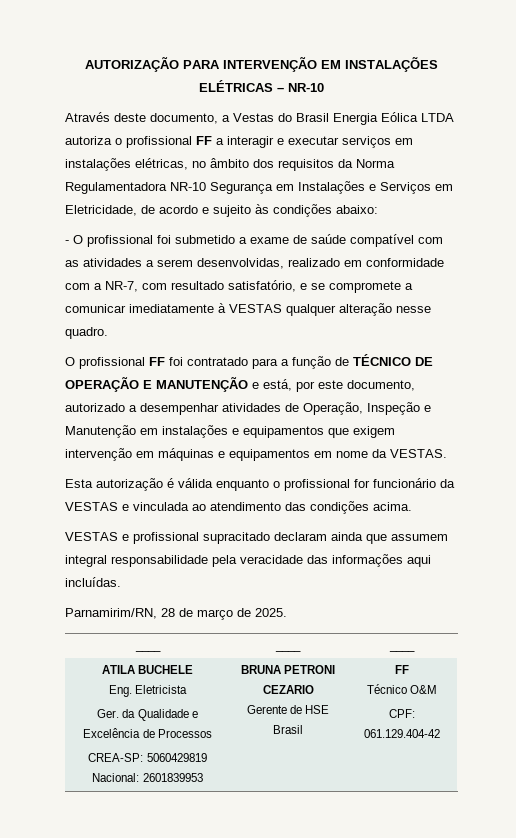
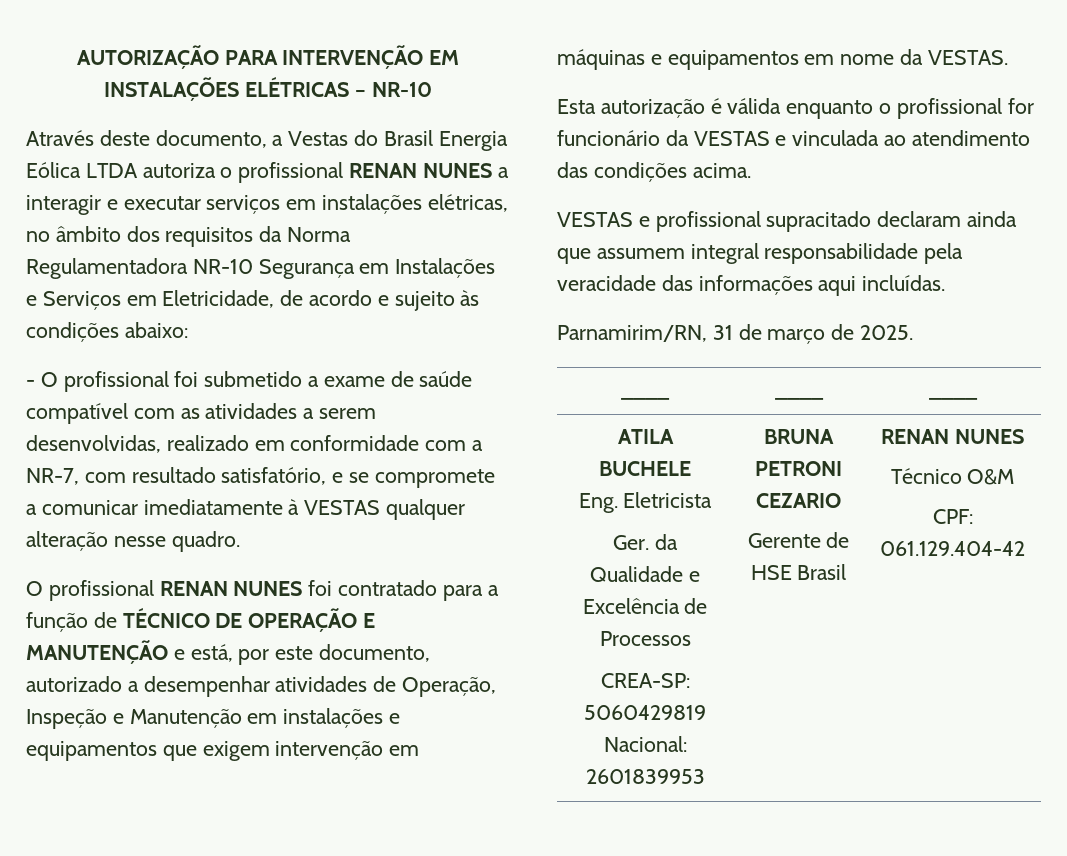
- Através deste documento, a Vestas do Brasil Energia Eólica LTDA autoriza o profissional FF a interagir e executar serviços em instalações elétricas, no âmbito dos requisitos da Norma Regulamentadora NR-10 Segurança em Instalações e Serviços em Eletricidade, de acordo e sujeito às condições abaixo:
+ Através deste documento, a Vestas do Brasil Energia Eólica LTDA autoriza o profissional RENAN NUNES a interagir e executar serviços em instalações elétricas, no âmbito dos requisitos da Norma Regulamentadora NR-10 Segurança em Instalações e Serviços em Eletricidade, de acordo e sujeito às condições abaixo:
- O profissional FF foi contratado para a função de TÉCNICO DE OPERAÇÃO E MANUTENÇÃO e está, por este documento, autorizado a desempenhar atividades de Operação, Inspeção e Manutenção em instalações e equipamentos que exigem intervenção em máquinas e equipamentos em nome da VESTAS.
+ O profissional RENAN NUNES foi contratado para a função de TÉCNICO DE OPERAÇÃO E MANUTENÇÃO e está, por este documento, autorizado a desempenhar atividades de Operação, Inspeção e Manutenção em instalações e equipamentos que exigem intervenção em máquinas e equipamentos em nome da VESTAS.
- Parnamirim/RN, 28 de março de 2025.
+ Parnamirim/RN, 31 de março de 2025.
  ATILA BUCHELE
  Eng. Eletricista
  Ger. da Qualidade e Excelência de Processos
  CREA-SP: 5060429819 Nacional: 2601839953 | BRUNA PETRONI CEZARIO
- Gerente de HSE Brasil | FF
+ Gerente de HSE Brasil | RENAN NUNES

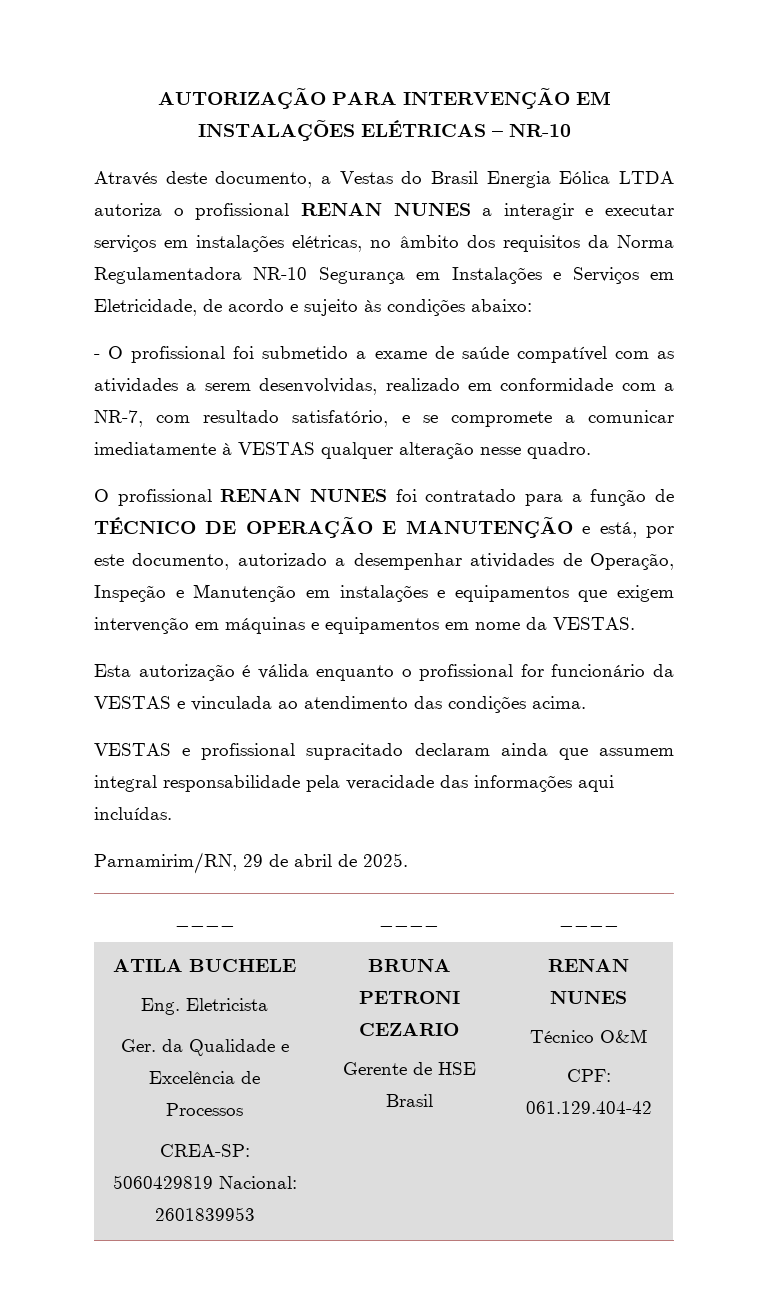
- Parnamirim/RN, 31 de março de 2025.
+ Parnamirim/RN, 29 de abril de 2025.

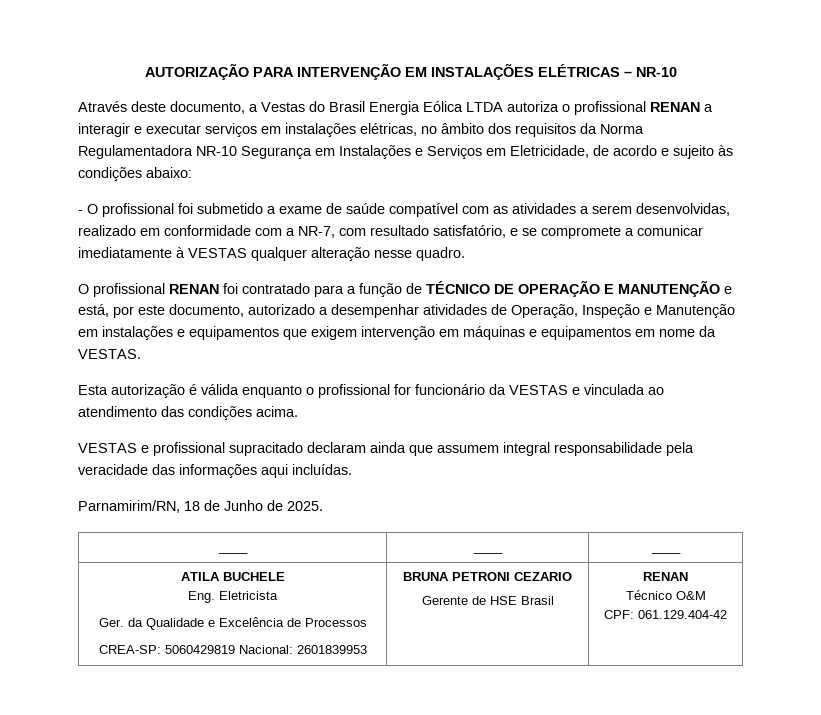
- Através deste documento, a Vestas do Brasil Energia Eólica LTDA autoriza o profissional RENAN NUNES a interagir e executar serviços em instalações elétricas, no âmbito dos requisitos da Norma Regulamentadora NR-10 Segurança em Instalações e Serviços em Eletricidade, de acordo e sujeito às condições abaixo:
+ Através deste documento, a Vestas do Brasil Energia Eólica LTDA autoriza o profissional RENAN a interagir e executar serviços em instalações elétricas, no âmbito dos requisitos da Norma Regulamentadora NR-10 Segurança em Instalações e Serviços em Eletricidade, de acordo e sujeito às condições abaixo:
- O profissional RENAN NUNES foi contratado para a função de TÉCNICO DE OPERAÇÃO E MANUTENÇÃO e está, por este documento, autorizado a desempenhar atividades de Operação, Inspeção e Manutenção em instalações e equipamentos que exigem intervenção em máquinas e equipamentos em nome da VESTAS.
+ O profissional RENAN foi contratado para a função de TÉCNICO DE OPERAÇÃO E MANUTENÇÃO e está, por este documento, autorizado a desempenhar atividades de Operação, Inspeção e Manutenção em instalações e equipamentos que exigem intervenção em máquinas e equipamentos em nome da VESTAS.
- Parnamirim/RN, 29 de abril de 2025.
+ Parnamirim/RN, 18 de Junho de 2025.
  ATILA BUCHELE
  Eng. Eletricista
  Ger. da Qualidade e Excelência de Processos
  CREA-SP: 5060429819 Nacional: 2601839953 | BRUNA PETRONI CEZARIO
- Gerente de HSE Brasil | RENAN NUNES
+ Gerente de HSE Brasil | RENAN

